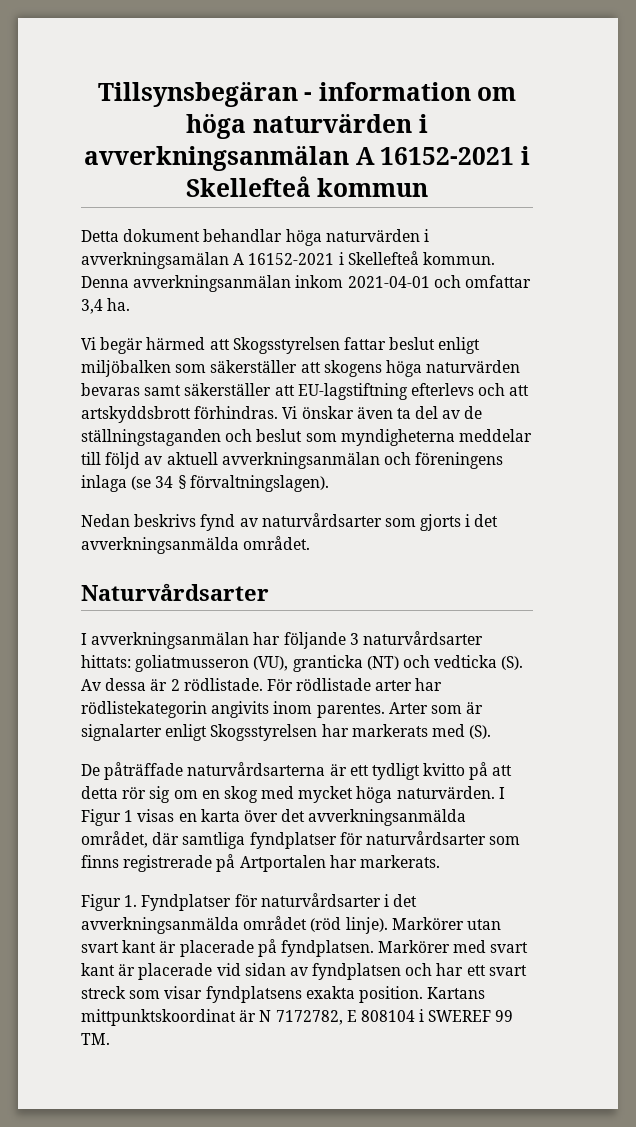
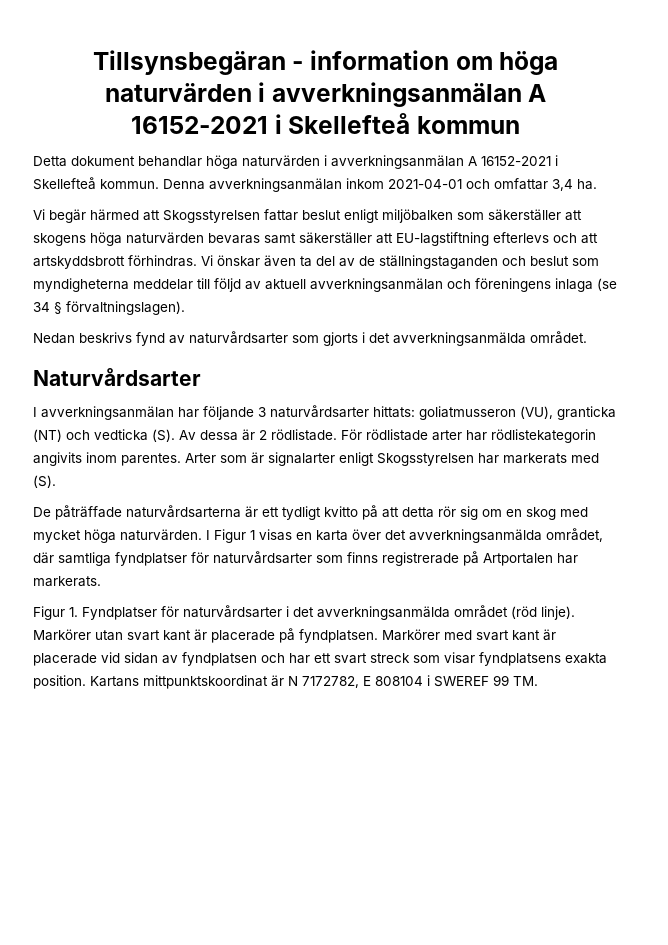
- Detta dokument behandlar höga naturvärden i avverkningsamälan A 16152-2021 i Skellefteå kommun.
+ Detta dokument behandlar höga naturvärden i avverkningsanmälan A 16152-2021 i Skellefteå kommun.

